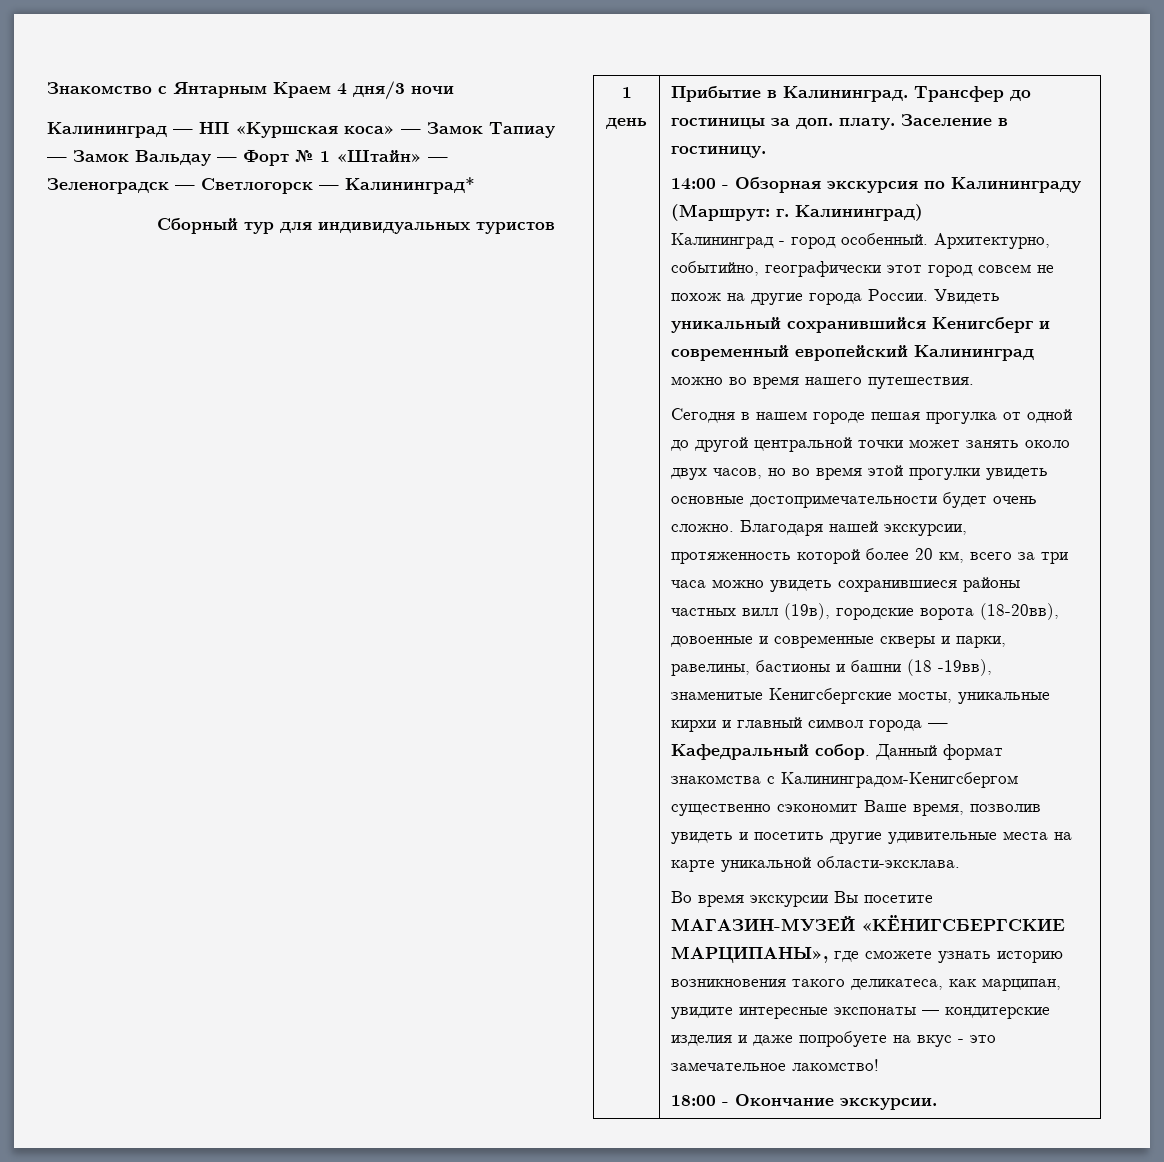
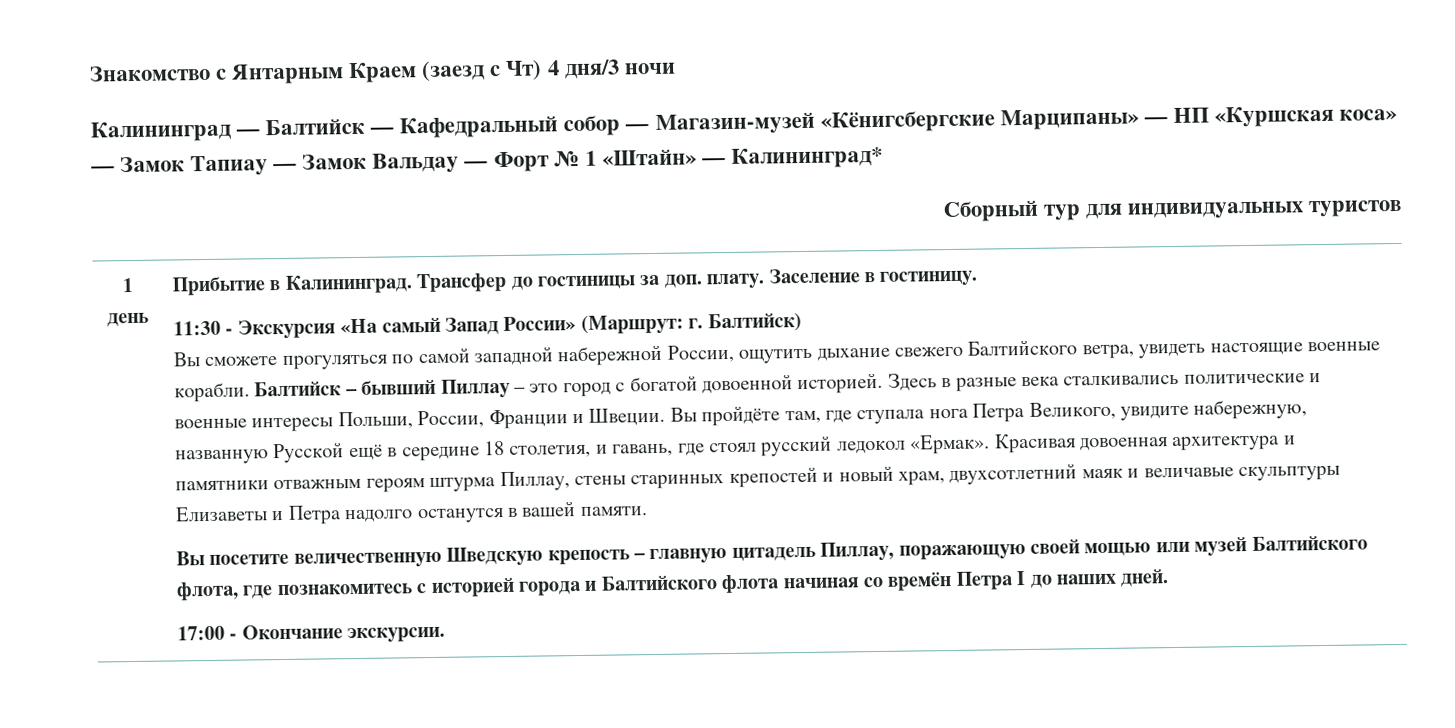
- Знакомство с Янтарным Краем 4 дня/3 ночи
+ Знакомство с Янтарным Краем (заезд с Чт) 4 дня/3 ночи
- Калининград — НП «Куршская коса» — Замок Тапиау — Замок Вальдау — Форт № 1 «Штайн» — Зеленоградск — Светлогорск — Калининград*
+ Калининград — Балтийск — Кафедральный собор — Магазин-музей «Кёнигсбергские Марципаны» — НП «Куршская коса» — Замок Тапиау — Замок Вальдау — Форт № 1 «Штайн» — Калининград*
- 14:00 - Обзорная экскурсия по Калининграду (Маршрут: г. Калининград)
- Калининград - город особенный. Архитектурно, событийно, географически этот город совсем не похож на другие города России. Увидеть уникальный сохранившийся Кенигсберг и современный европейский Калининград можно во время нашего путешествия.
- Сегодня в нашем городе пешая прогулка от одной до другой центральной точки может занять около двух часов, но во время этой прогулки увидеть основные достопримечательности будет очень сложно. Благодаря нашей экскурсии, протяженность которой более 20 км, всего за три часа можно увидеть сохранившиеся районы частных вилл (19в), городские ворота (18-20вв), довоенные и современные скверы и парки, равелины, бастионы и башни (18 -19вв), знаменитые Кенигсбергские мосты, уникальные кирхи и главный символ города — Кафедральный собор. Данный формат знакомства с Калининградом-Кенигсбергом существенно сэкономит Ваше время, позволив увидеть и посетить другие удивительные места на карте уникальной области-эксклава.
- Во время экскурсии Вы посетите МАГАЗИН-МУЗЕЙ «КЁНИГСБЕРГСКИЕ МАРЦИПАНЫ», где сможете узнать историю возникновения такого деликатеса, как марципан, увидите интересные экспонаты — кондитерские изделия и даже попробуете на вкус - это замечательное лакомство!
- 18:00 - Окончание экскурсии.
+ 11:30 - Экскурсия «На самый Запад России» (Маршрут: г. Балтийск)
+ Вы сможете прогуляться по самой западной набережной России, ощутить дыхание свежего Балтийского ветра, увидеть настоящие военные корабли. Балтийск – бывший Пиллау – это город с богатой довоенной историей. Здесь в разные века сталкивались политические и военные интересы Польши, России, Франции и Швеции. Вы пройдёте там, где ступала нога Петра Великого, увидите набережную, названную Русской ещё в середине 18 столетия, и гавань, где стоял русский ледокол «Ермак». Красивая довоенная архитектура и памятники отважным героям штурма Пиллау, стены старинных крепостей и новый храм, двухсотлетний маяк и величавые скульптуры Елизаветы и Петра надолго останутся в вашей памяти.
+ Вы посетите величественную Шведскую крепость – главную цитадель Пиллау, поражающую своей мощью или музей Балтийского флота, где познакомитесь с историей города и Балтийского флота начиная со времён Петра I до наших дней.
+ 17:00 - Окончание экскурсии.

